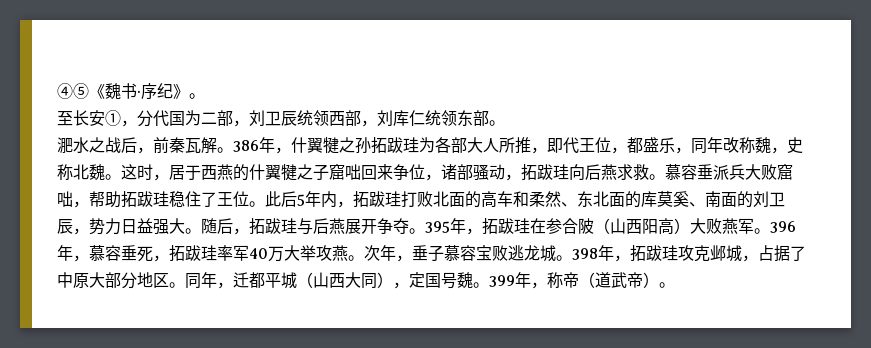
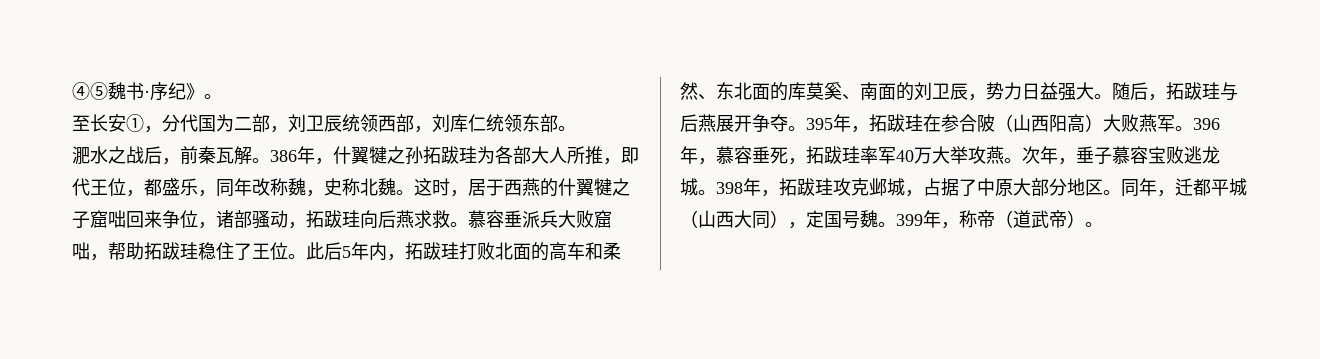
- ④⑤《魏书·序纪》。
+ ④⑤魏书·序纪》。

